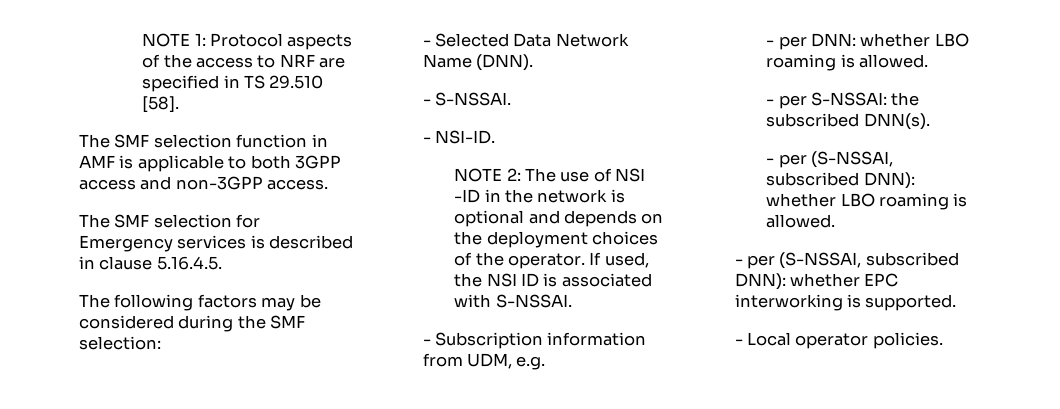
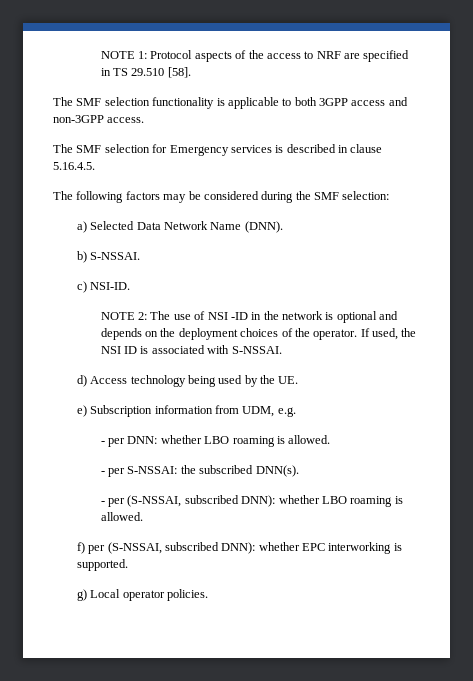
- The SMF selection function in AMF is applicable to both 3GPP access and non-3GPP access.
+ The SMF selection functionality is applicable to both 3GPP access and non-3GPP access.
- - Selected Data Network Name (DNN).
+ a) Selected Data Network Name (DNN).
- - S-NSSAI.
- - NSI-ID.
+ b) S-NSSAI.
+ c) NSI-ID.
- - Subscription information from UDM, e.g.
+ d) Access technology being used by the UE.
+ e) Subscription information from UDM, e.g.
- - per (S-NSSAI, subscribed DNN): whether EPC interworking is supported.
+ f) per (S-NSSAI, subscribed DNN): whether EPC interworking is supported.
- - Local operator policies.
+ g) Local operator policies.

